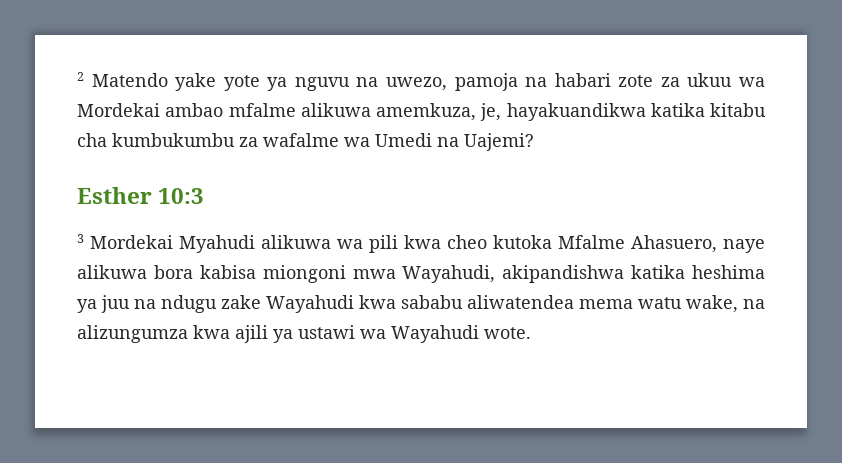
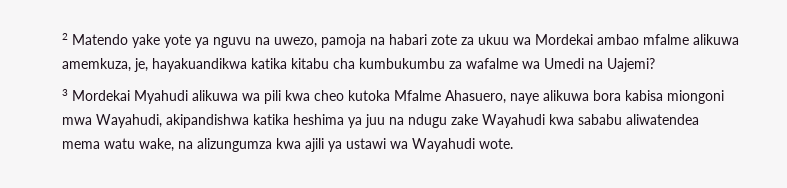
- Esther 10:3

